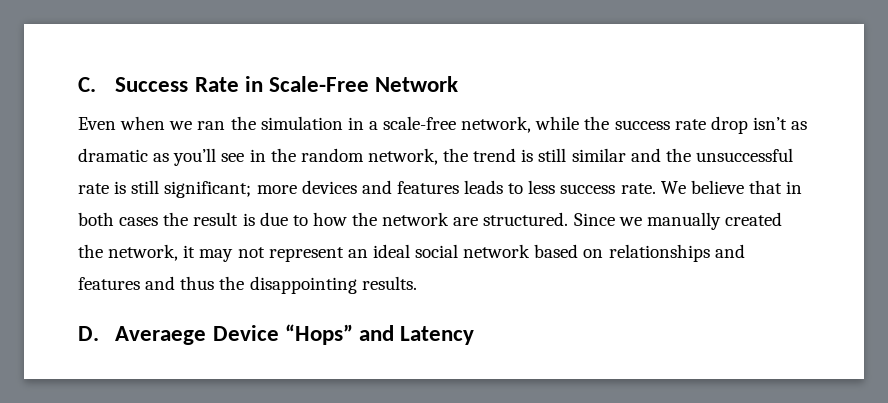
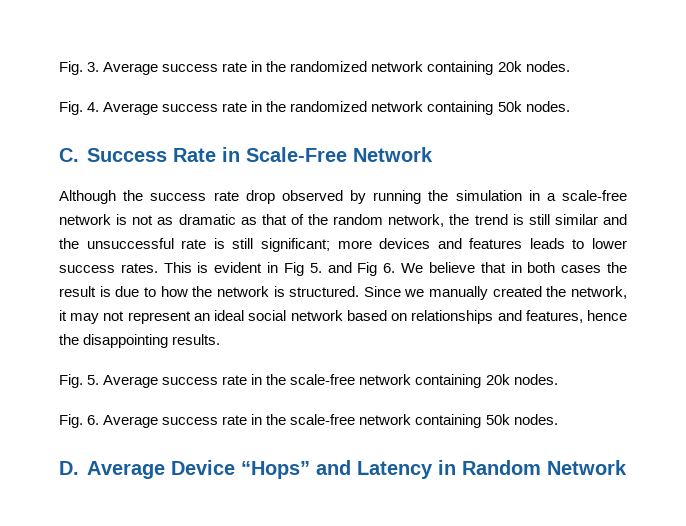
+ Fig. 3. Average success rate in the randomized network containing 20k nodes.
+ Fig. 4. Average success rate in the randomized network containing 50k nodes.
- Even when we ran the simulation in a scale-free network, while the success rate drop isn’t as dramatic as you’ll see in the random network, the trend is still similar and the unsuccessful rate is still significant; more devices and features leads to less success rate. We believe that in both cases the result is due to how the network are structured.
+ Although the success rate drop observed by running the simulation in a scale-free network is not as dramatic as that of the random network, the trend is still similar and the unsuccessful rate is still significant; more devices and features leads to lower success rates. This is evident in Fig 5. and Fig 6. We believe that in both cases the result is due to how the network is structured.
- Since we manually created the network, it may not represent an ideal social network based on relationships and features and thus the disappointing results.
+ Since we manually created the network, it may not represent an ideal social network based on relationships and features, hence the disappointing results.
+ Fig. 5. Average success rate in the scale-free network containing 20k nodes.
+ Fig. 6. Average success rate in the scale-free network containing 50k nodes.
- D. Averaege Device “Hops” and Latency
+ D. Average Device “Hops” and Latency in Random Network

